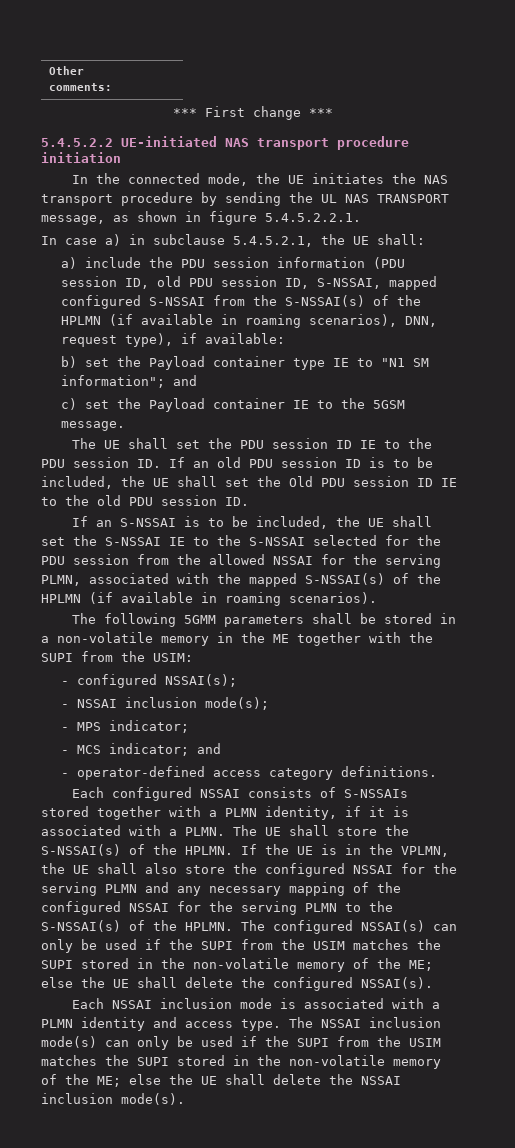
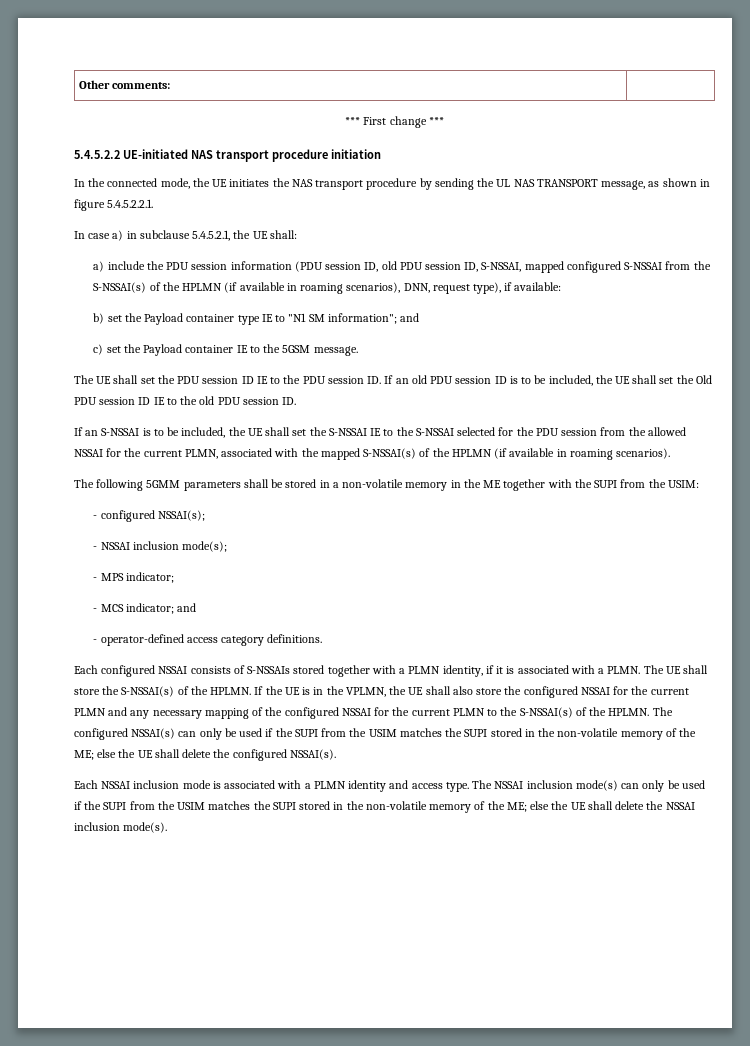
- If an S-NSSAI is to be included, the UE shall set the S-NSSAI IE to the S-NSSAI selected for the PDU session from the allowed NSSAI for the serving PLMN, associated with the mapped S-NSSAI(s) of the HPLMN (if available in roaming scenarios).
+ If an S-NSSAI is to be included, the UE shall set the S-NSSAI IE to the S-NSSAI selected for the PDU session from the allowed NSSAI for the current PLMN, associated with the mapped S-NSSAI(s) of the HPLMN (if available in roaming scenarios).
- If the UE is in the VPLMN, the UE shall also store the configured NSSAI for the serving PLMN and any necessary mapping of the configured NSSAI for the serving PLMN to the S-NSSAI(s) of the HPLMN.
+ If the UE is in the VPLMN, the UE shall also store the configured NSSAI for the current PLMN and any necessary mapping of the configured NSSAI for the current PLMN to the S-NSSAI(s) of the HPLMN.

